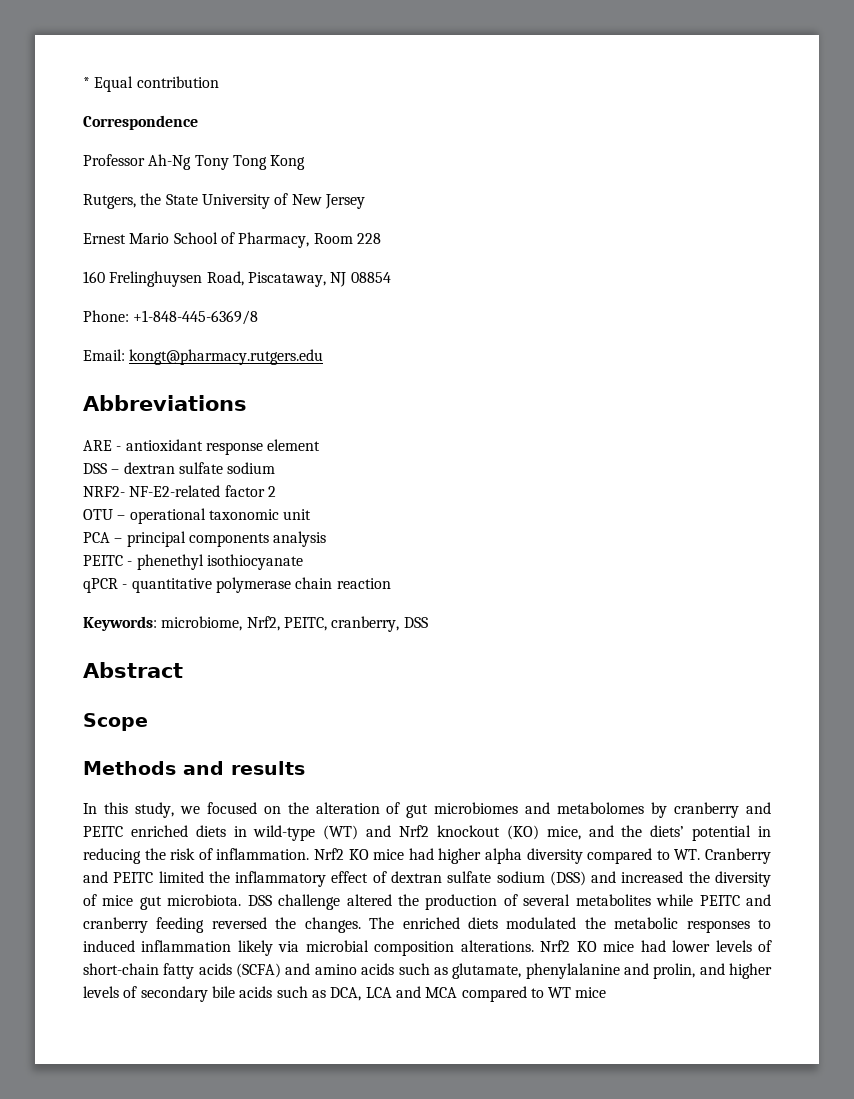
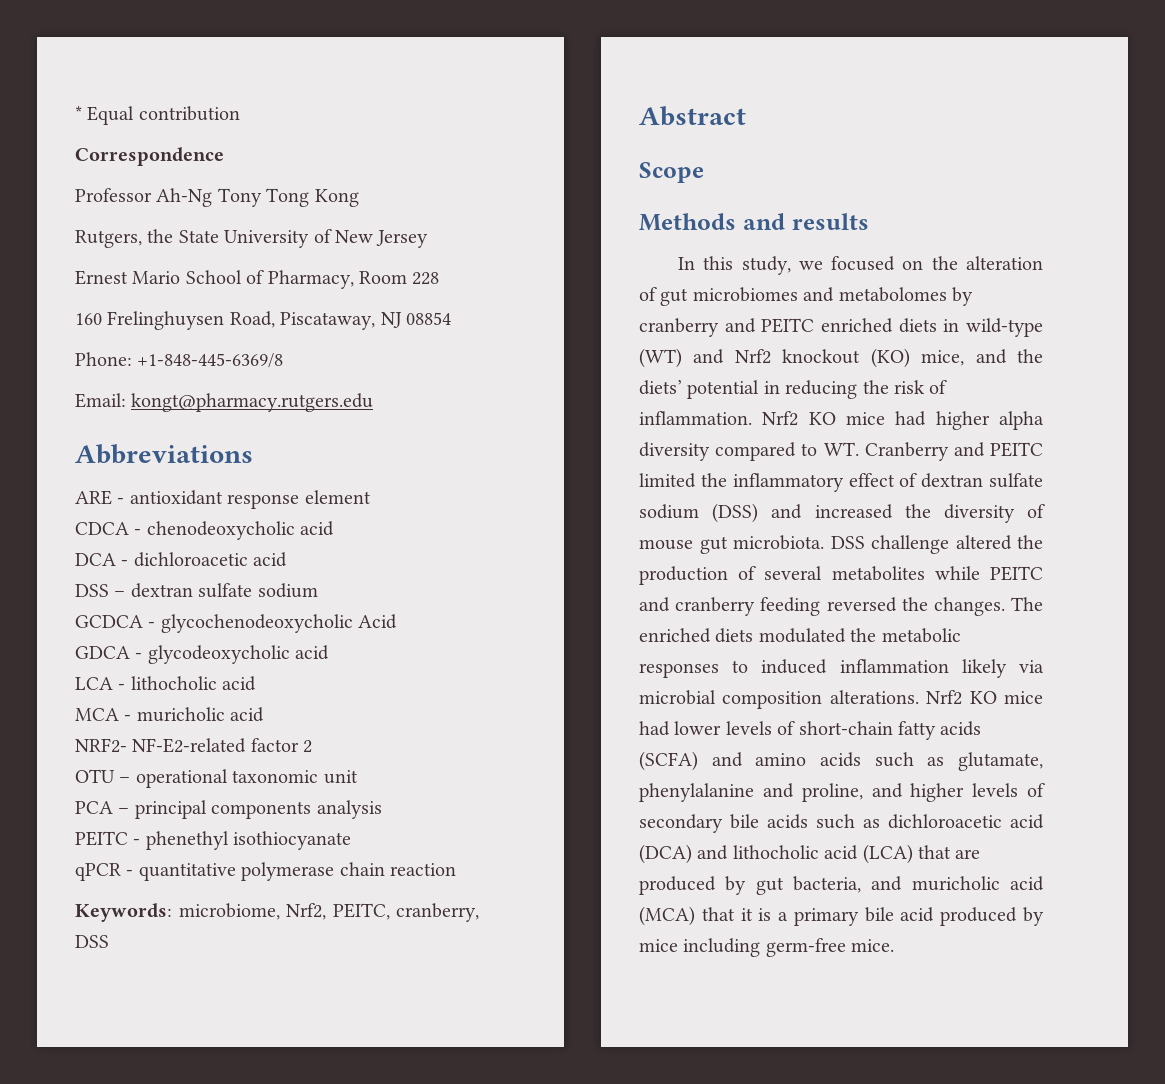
+ CDCA - chenodeoxycholic acid
+ DCA - dichloroacetic acid
+ GCDCA - glycochenodeoxycholic Acid
+ GDCA - glycodeoxycholic acid
+ LCA - lithocholic acid
+ MCA - muricholic acid
- Nrf2 KO mice had higher alpha diversity compared to WT. Cranberry and PEITC limited the inflammatory effect of dextran sulfate sodium (DSS) and increased the diversity of mice gut microbiota.
+ Nrf2 KO mice had higher alpha diversity compared to WT. Cranberry and PEITC limited the inflammatory effect of dextran sulfate sodium (DSS) and increased the diversity of mouse gut microbiota.
- Nrf2 KO mice had lower levels of short-chain fatty acids (SCFA) and amino acids such as glutamate, phenylalanine and prolin, and higher levels of secondary bile acids such as DCA, LCA and MCA compared to WT mice
+ Nrf2 KO mice had lower levels of short-chain fatty acids (SCFA) and amino acids such as glutamate, phenylalanine and proline, and higher levels of secondary bile acids such as dichloroacetic acid (DCA) and lithocholic acid (LCA) that are produced by gut bacteria, and muricholic acid (MCA) that it is a primary bile acid produced by mice including germ-free mice.

